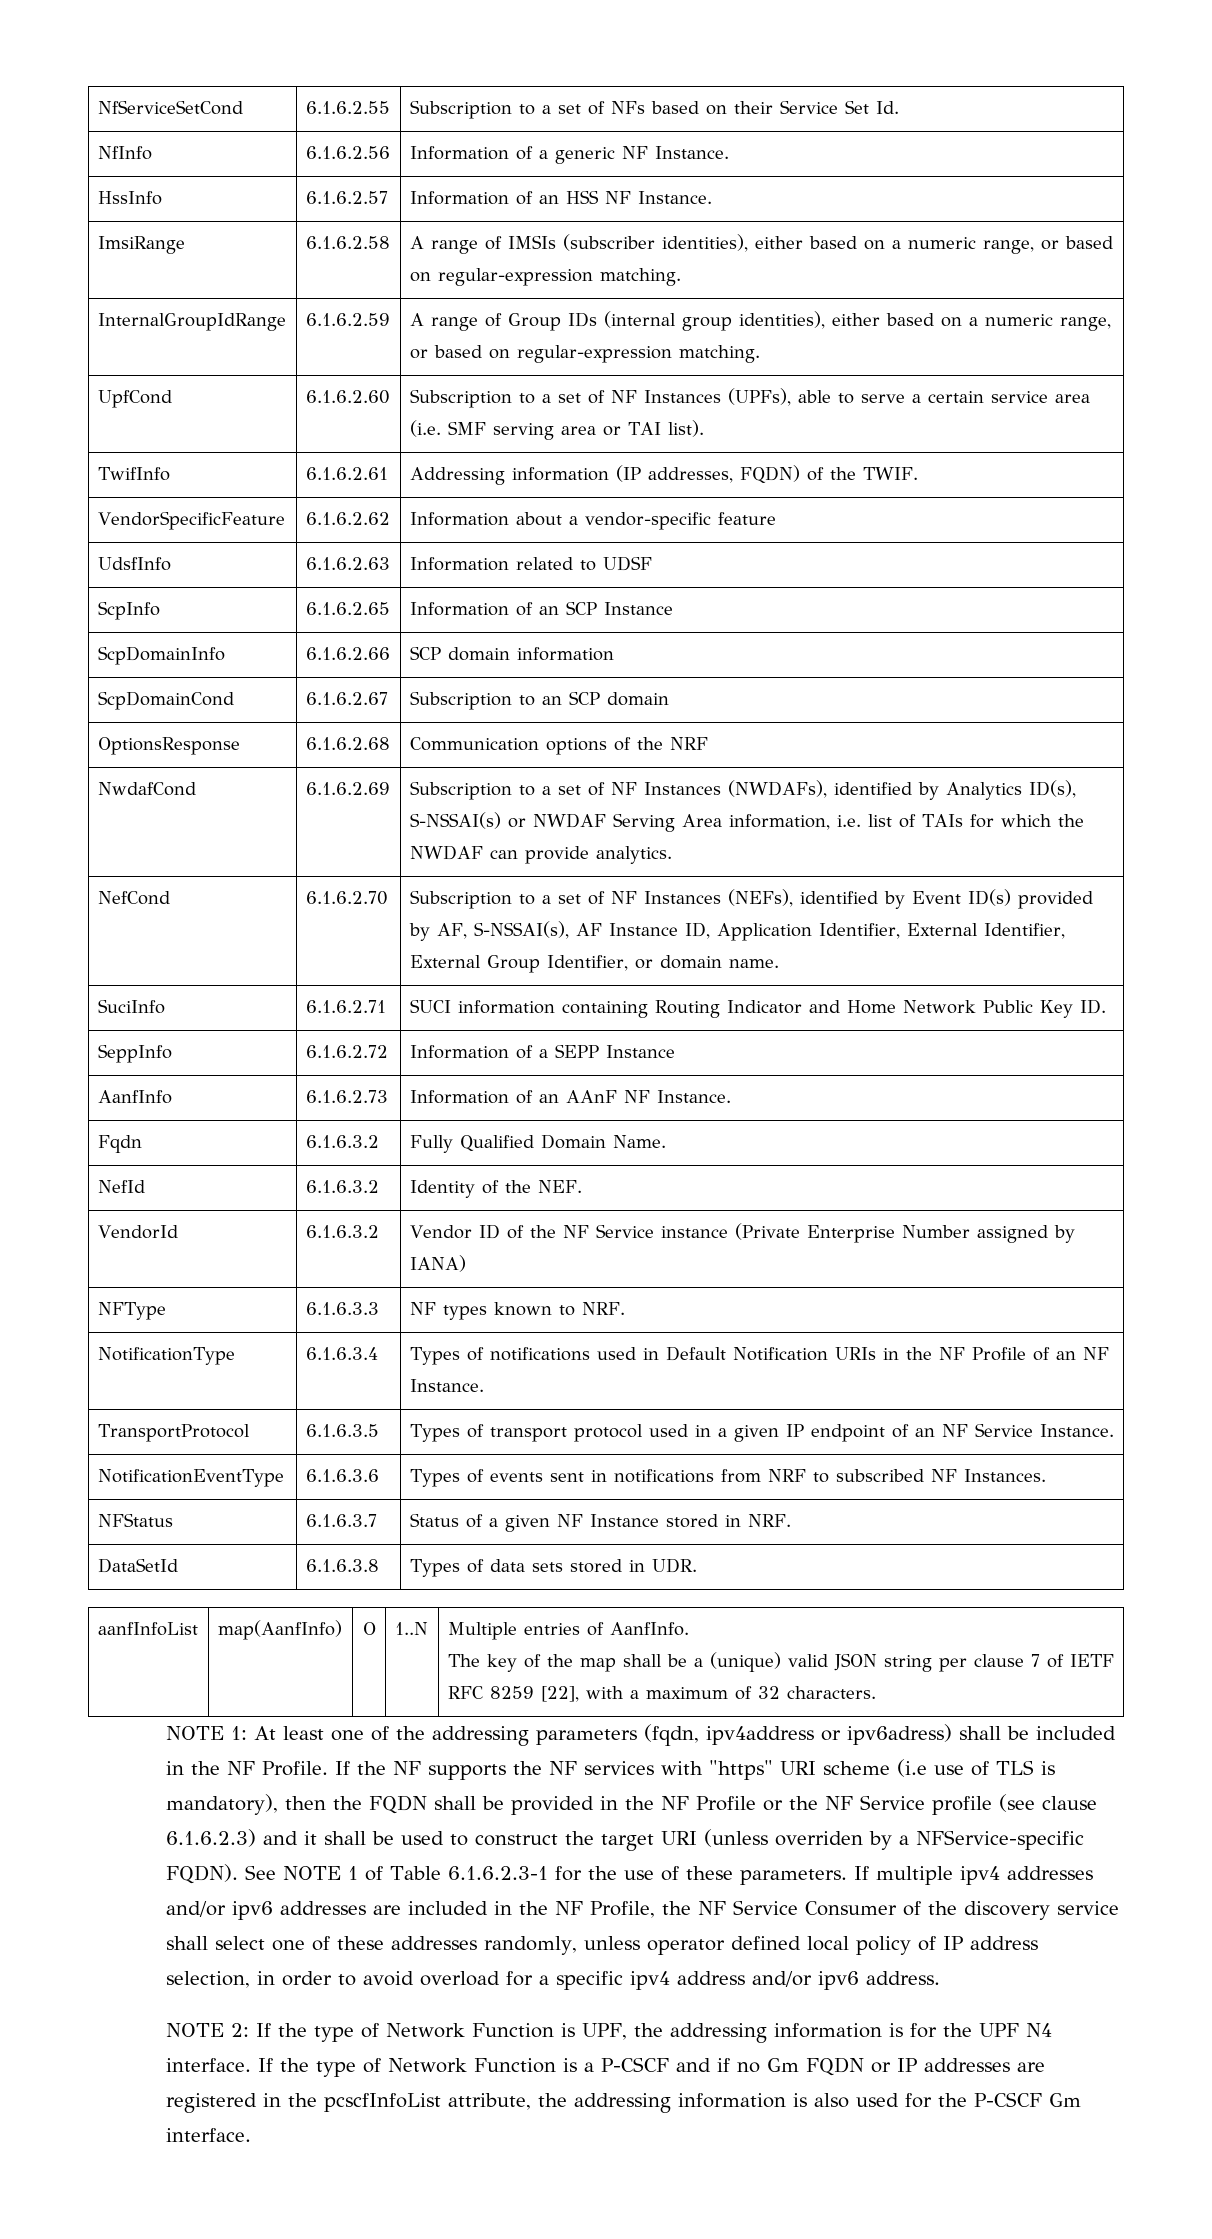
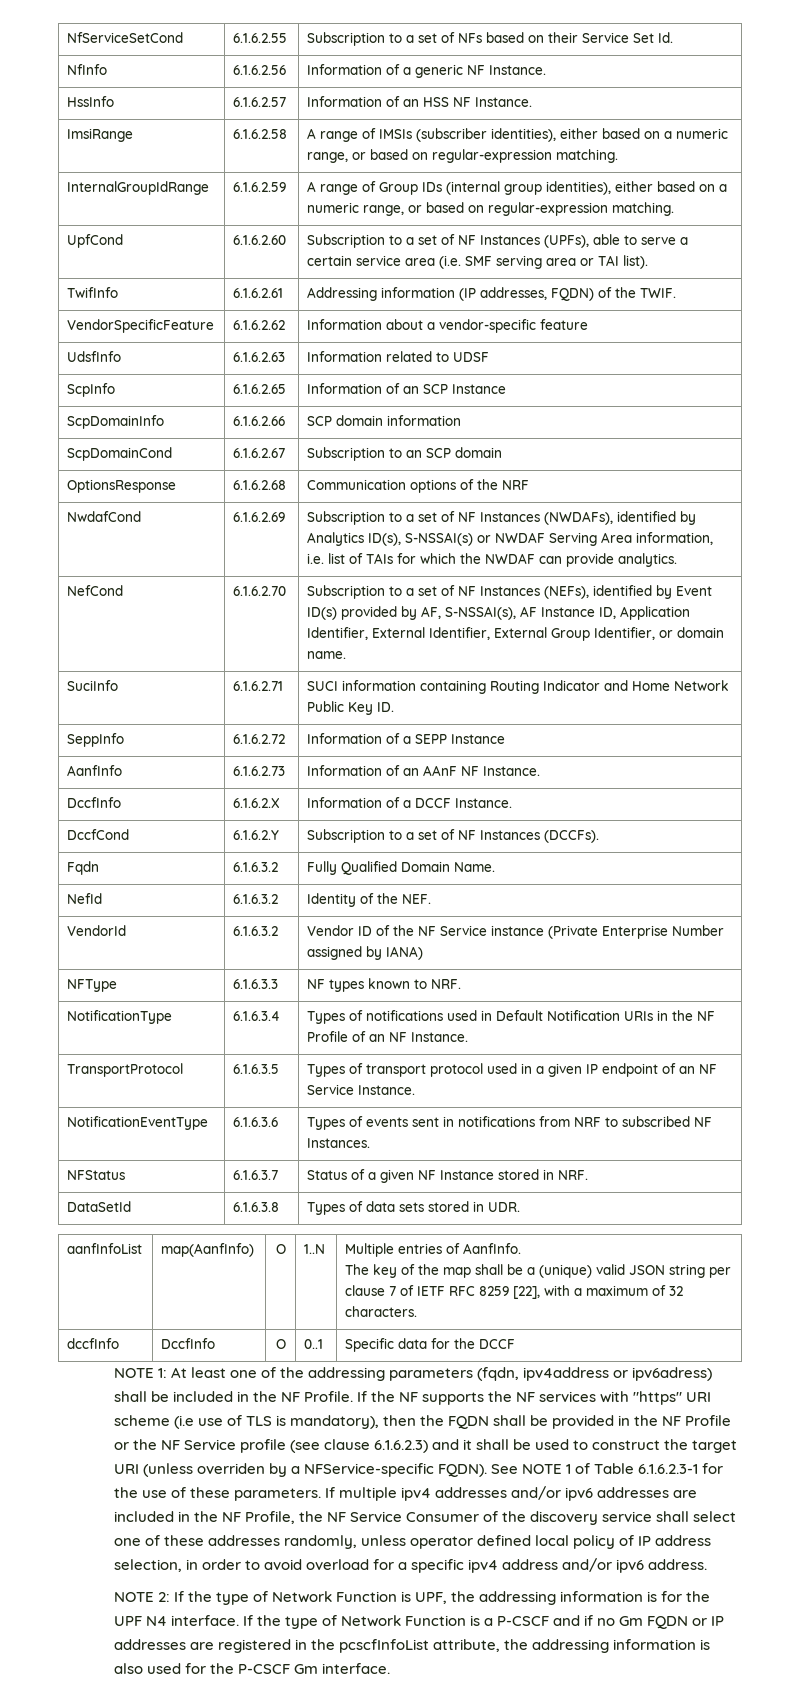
+ DccfInfo | 6.1.6.2.X | Information of a DCCF Instance.
+ DccfCond | 6.1.6.2.Y | Subscription to a set of NF Instances (DCCFs).
+ dccfInfo | DccfInfo | O | 0..1 | Specific data for the DCCF

